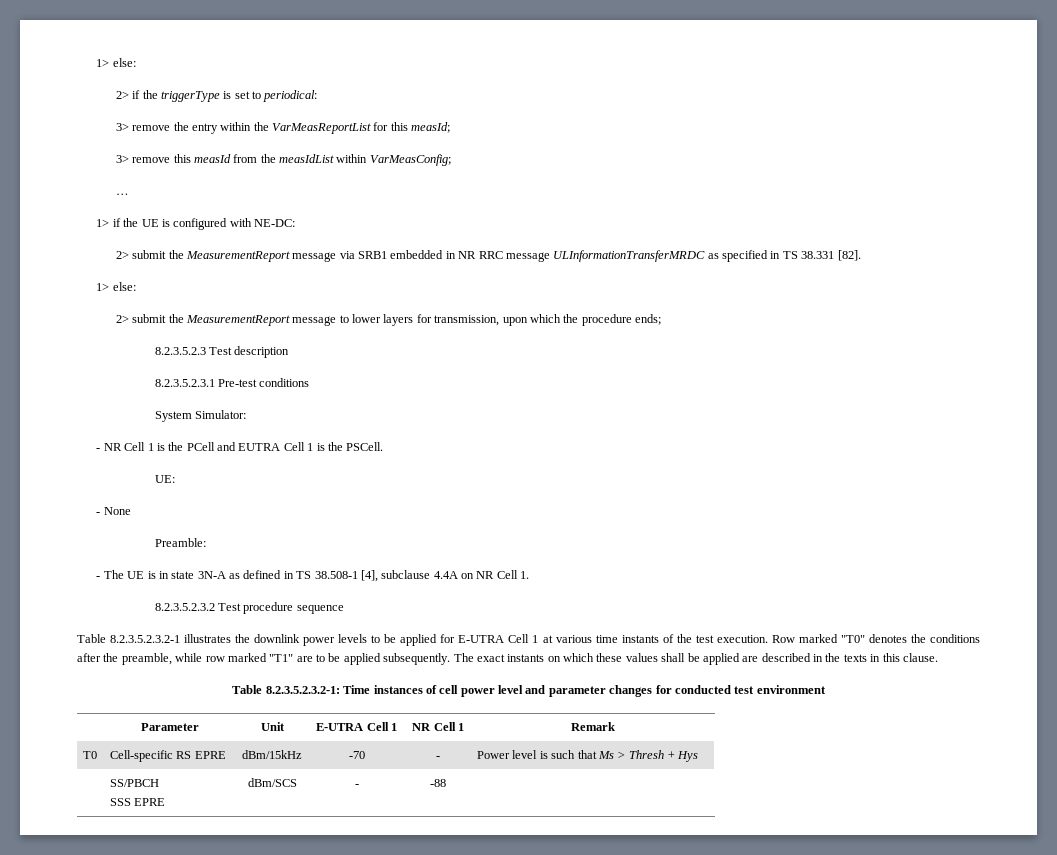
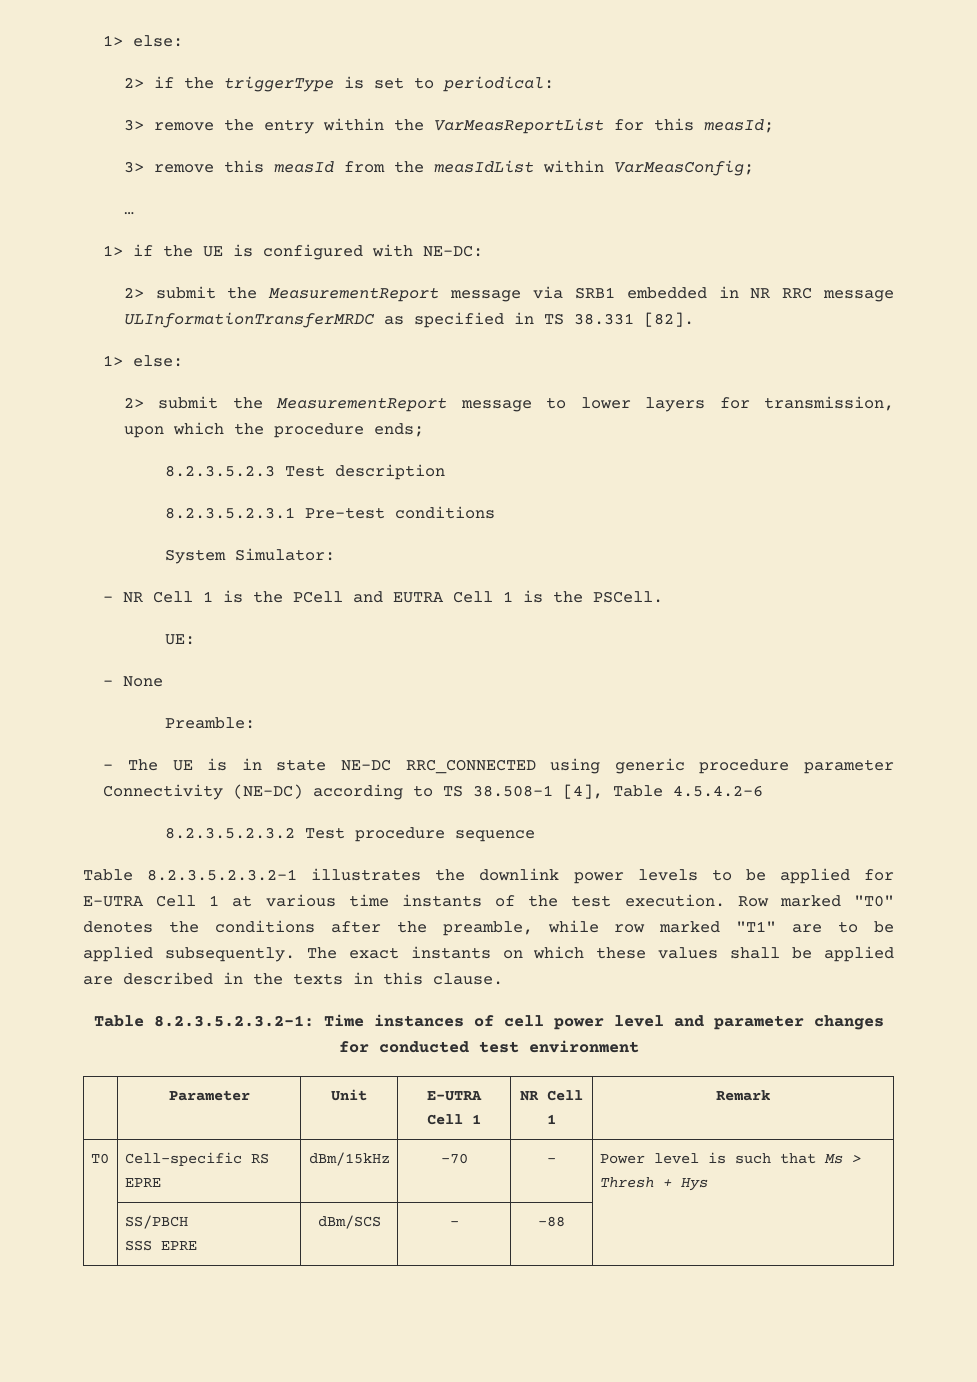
- - The UE is in state 3N-A as defined in TS 38.508-1 [4], subclause 4.4A on NR Cell 1.
+ - The UE is in state NE-DC RRC_CONNECTED using generic procedure parameter Connectivity (NE-DC) according to TS 38.508-1 [4], Table 4.5.4.2-6

